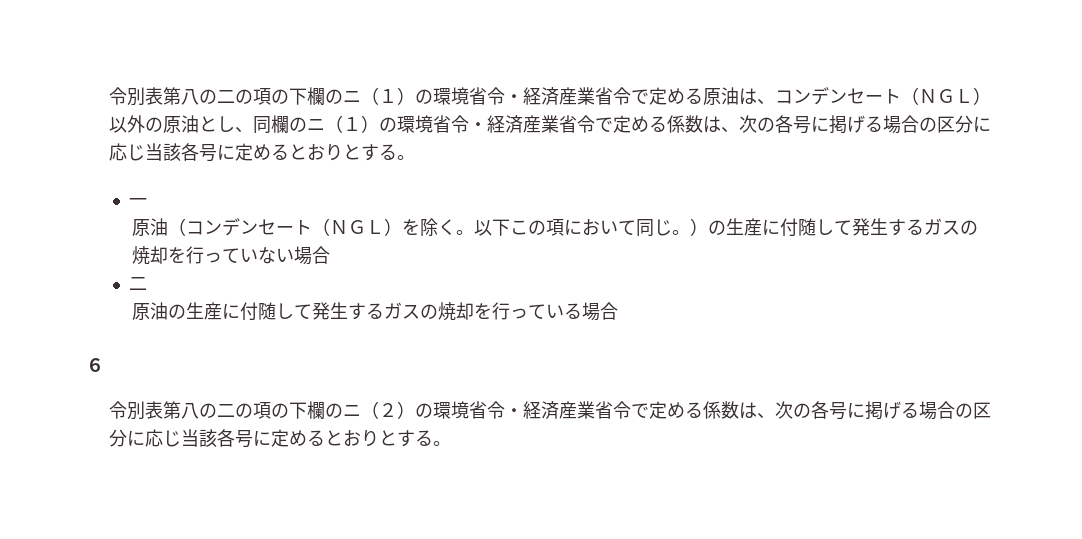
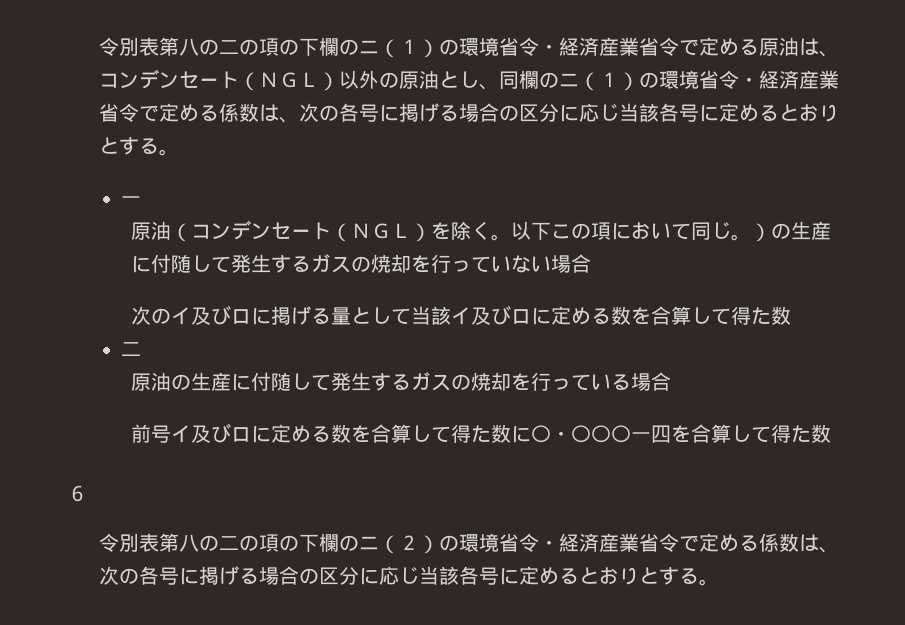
+ 次のイ及びロに掲げる量として当該イ及びロに定める数を合算して得た数
+ 前号イ及びロに定める数を合算して得た数に〇・〇〇〇一四を合算して得た数

